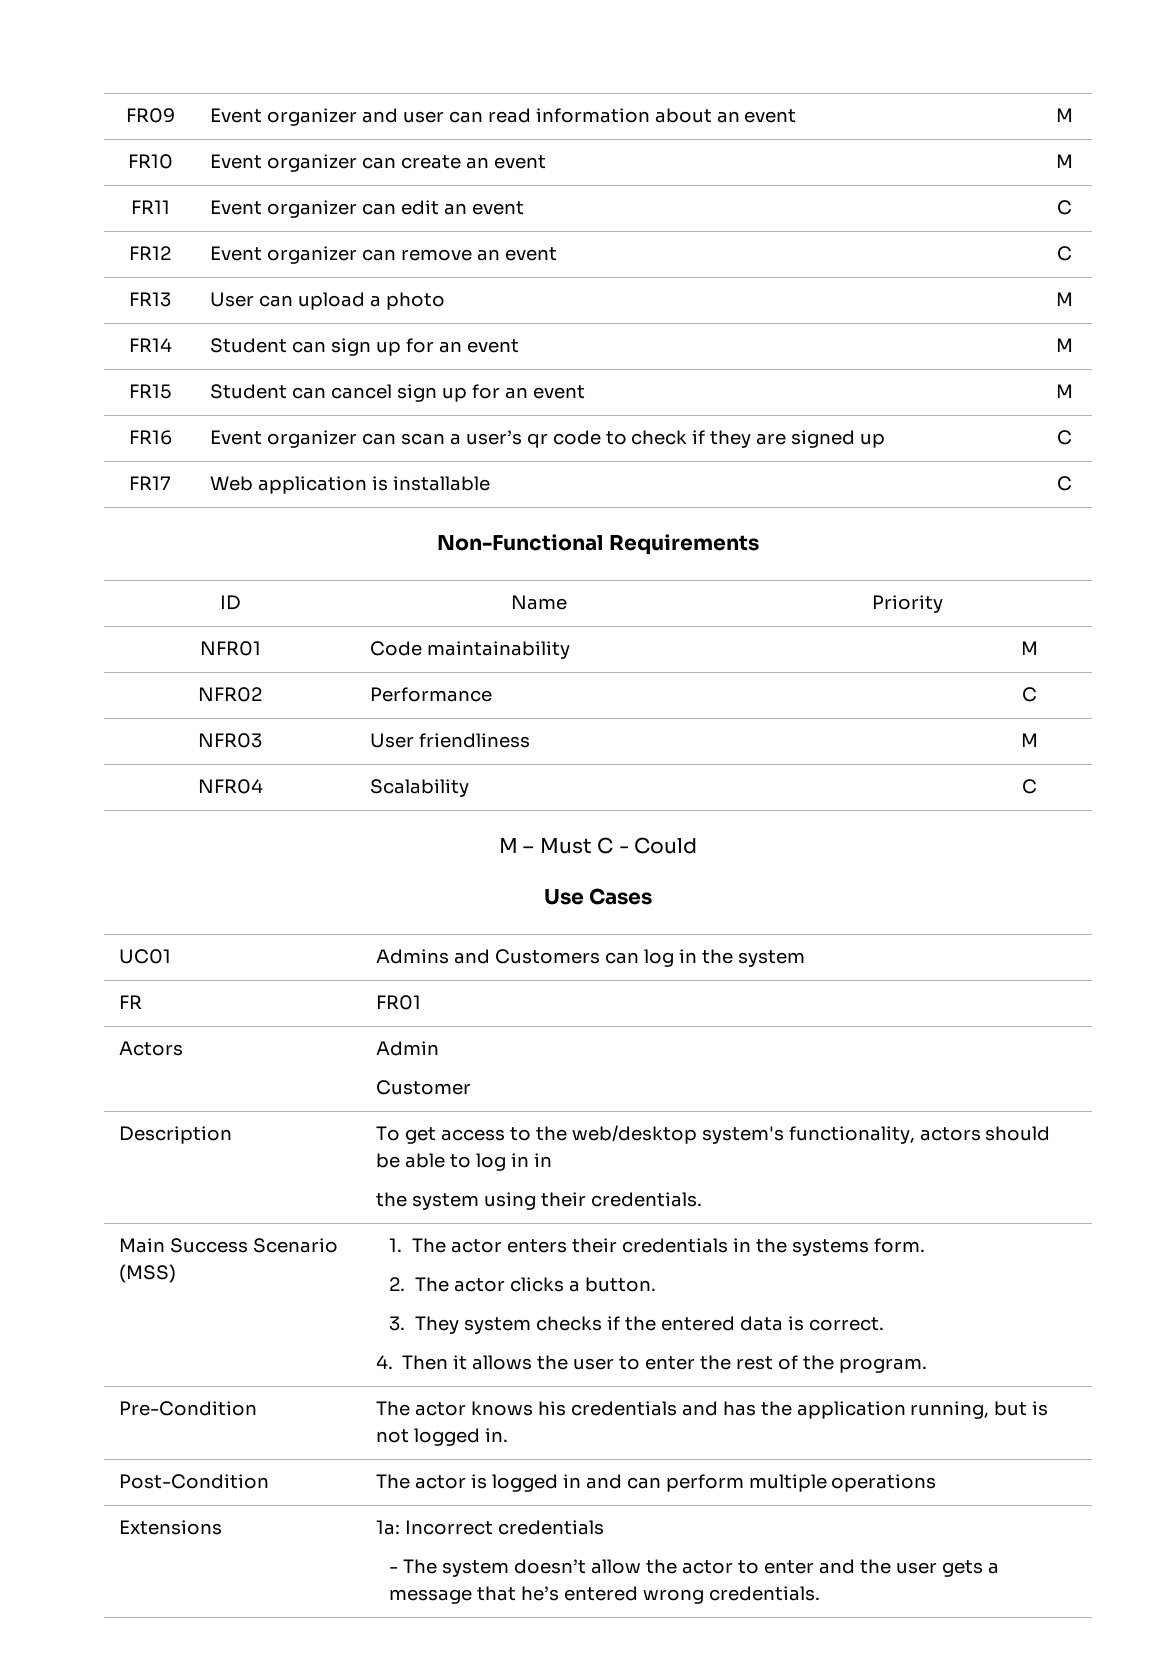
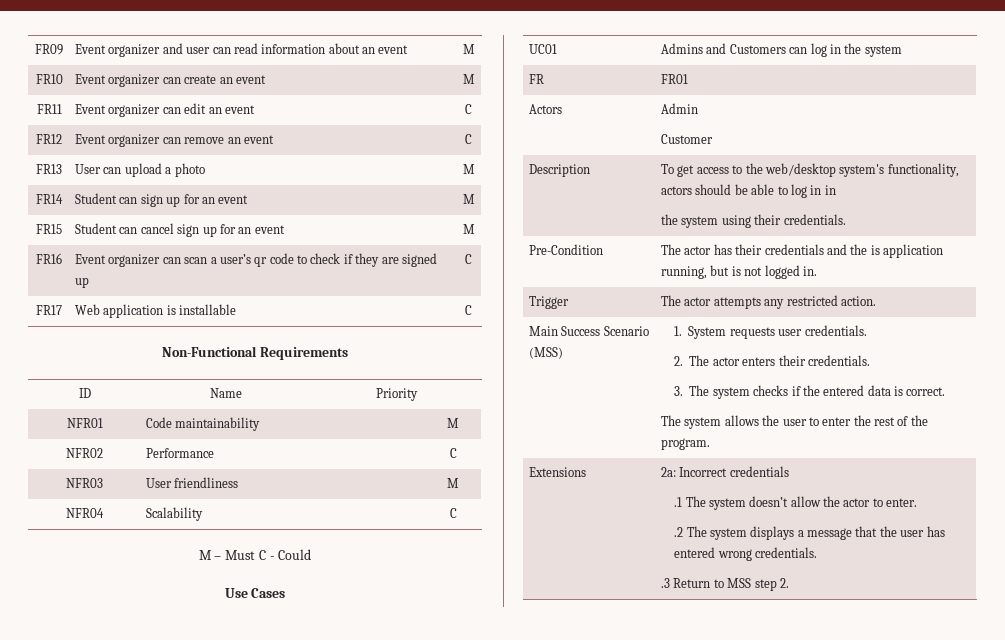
+ Pre-Condition | The actor has their credentials and the is application running, but is not logged in.
+ Trigger | The actor attempts any restricted action.
- 1. The actor enters their credentials in the systems form.
- 2. The actor clicks a button.
- 3. They system checks if the entered data is correct.
+ 1. System requests user credentials.
+ 2. The actor enters their credentials.
+ 3. The system checks if the entered data is correct.
- 4. Then it allows the user to enter the rest of the program.
+ The system allows the user to enter the rest of the program.
- Pre-Condition | The actor knows his credentials and has the application running, but is not logged in.
- Post-Condition | The actor is logged in and can perform multiple operations
- Extensions | 1a: Incorrect credentials
- - The system doesn’t allow the actor to enter and the user gets a message that he’s entered wrong credentials.
+ Extensions | 2a: Incorrect credentials
+ .1 The system doesn’t allow the actor to enter.
+ .2 The system displays a message that the user has entered wrong credentials.
+ .3 Return to MSS step 2.

